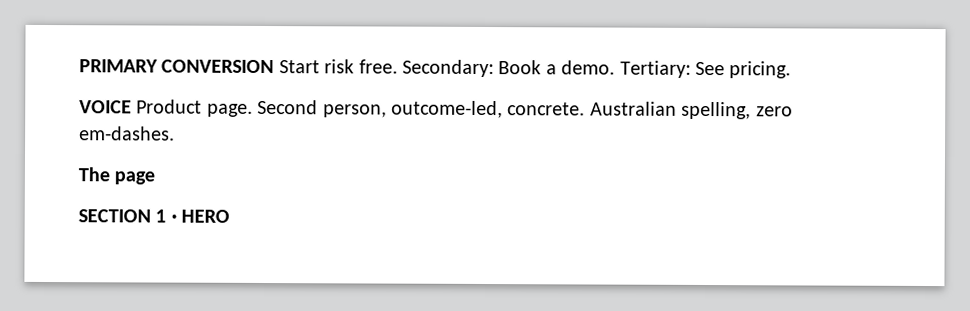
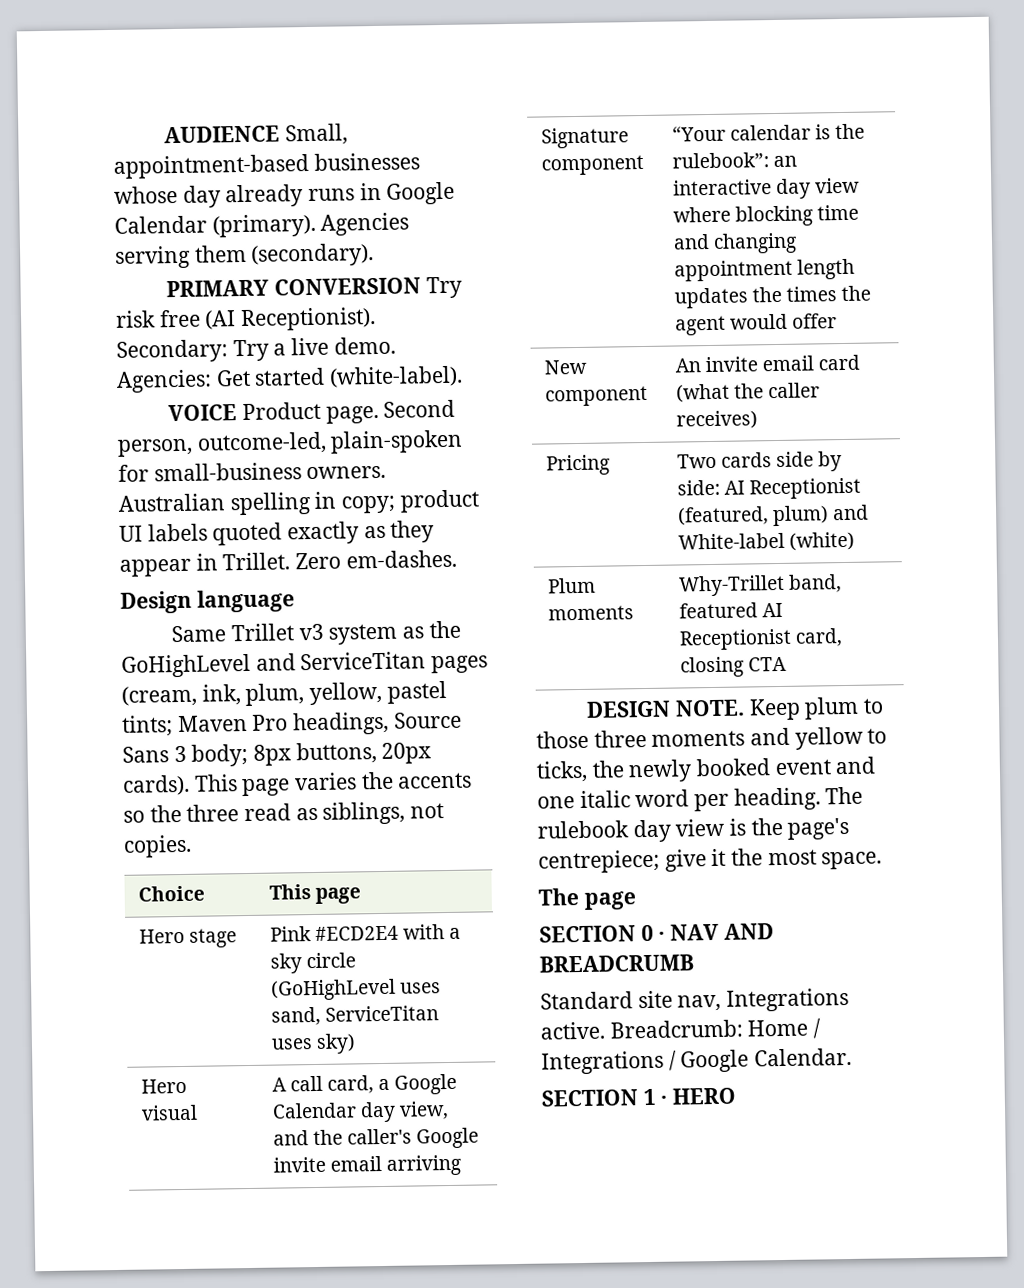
- PRIMARY CONVERSION Start risk free. Secondary: Book a demo. Tertiary: See pricing.
+ AUDIENCE Small, appointment-based businesses whose day already runs in Google Calendar (primary). Agencies serving them (secondary).
+ PRIMARY CONVERSION Try risk free (AI Receptionist). Secondary: Try a live demo. Agencies: Get started (white-label).
- Second person, outcome-led, concrete. Australian spelling, zero em-dashes.
+ Second person, outcome-led, plain-spoken for small-business owners. Australian spelling in copy; product UI labels quoted exactly as they appear in Trillet. Zero em-dashes.
+ Design language
+ Same Trillet v3 system as the GoHighLevel and ServiceTitan pages (cream, ink, plum, yellow, pastel tints; Maven Pro headings, Source Sans 3 body; 8px buttons, 20px cards). This page varies the accents so the three read as siblings, not copies.
+ Choice | This page
+ Hero stage | Pink #ECD2E4 with a sky circle (GoHighLevel uses sand, ServiceTitan uses sky)
+ Hero visual | A call card, a Google Calendar day view, and the caller's Google invite email arriving
+ Signature component | “Your calendar is the rulebook”: an interactive day view where blocking time and changing appointment length updates the times the agent would offer
+ New component | An invite email card (what the caller receives)
+ Pricing | Two cards side by side: AI Receptionist (featured, plum) and White-label (white)
+ Plum moments | Why-Trillet band, featured AI Receptionist card, closing CTA
+ DESIGN NOTE. Keep plum to those three moments and yellow to ticks, the newly booked event and one italic word per heading. The rulebook day view is the page's centrepiece; give it the most space.
  The page
+ SECTION 0 · NAV AND BREADCRUMB
+ Standard site nav, Integrations active. Breadcrumb: Home / Integrations / Google Calendar.

